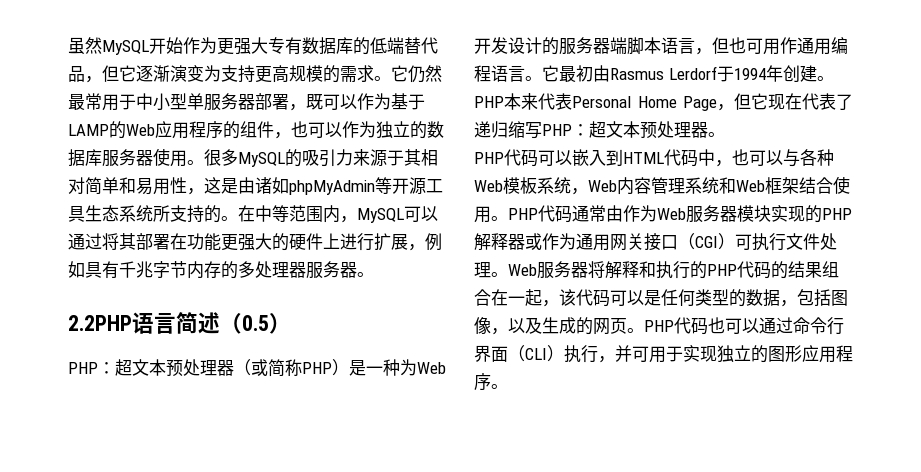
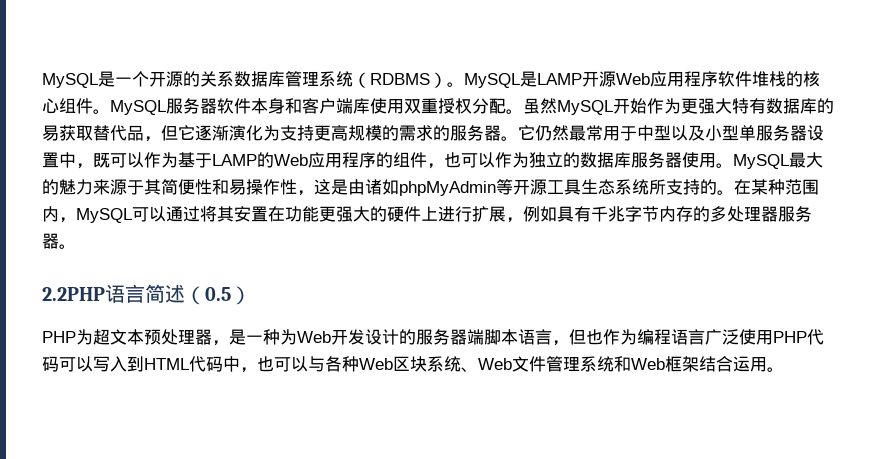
+ MySQL是一个开源的关系数据库管理系统（RDBMS）。MySQL是LAMP开源Web应用程序软件堆栈的核心组件。MySQL服务器软件本身和客户端库使用双重授权分配。
- 虽然MySQL开始作为更强大专有数据库的低端替代品，但它逐渐演变为支持更高规模的需求。
+ 虽然MySQL开始作为更强大特有数据库的易获取替代品，但它逐渐演化为支持更高规模的需求的服务器。
- 它仍然最常用于中小型单服务器部署，既可以作为基于LAMP的Web应用程序的组件，也可以作为独立的数据库服务器使用。
+ 它仍然最常用于中型以及小型单服务器设置中，既可以作为基于LAMP的Web应用程序的组件，也可以作为独立的数据库服务器使用。
- 很多MySQL的吸引力来源于其相对简单和易用性，这是由诸如phpMyAdmin等开源工具生态系统所支持的。
+ MySQL最大的魅力来源于其简便性和易操作性，这是由诸如phpMyAdmin等开源工具生态系统所支持的。
- 在中等范围内，MySQL可以通过将其部署在功能更强大的硬件上进行扩展，例如具有千兆字节内存的多处理器服务器。
+ 在某种范围内，MySQL可以通过将其安置在功能更强大的硬件上进行扩展，例如具有千兆字节内存的多处理器服务器。
- PHP：超文本预处理器（或简称PHP）是一种为Web开发设计的服务器端脚本语言，但也可用作通用编程语言。它最初由Rasmus Lerdorf于1994年创建。PHP本来代表Personal Home Page，但它现在代表了递归缩写PHP：超文本预处理器。
- PHP代码可以嵌入到HTML代码中，也可以与各种Web模板系统，Web内容管理系统和Web框架结合使用。PHP代码通常由作为Web服务器模块实现的PHP解释器或作为通用网关接口（CGI）可执行文件处理。Web服务器将解释和执行的PHP代码的结果组合在一起，该代码可以是任何类型的数据，包括图像，以及生成的网页。PHP代码也可以通过命令行界面（CLI）执行，并可用于实现独立的图形应用程序。
+ PHP为超文本预处理器，是一种为Web开发设计的服务器端脚本语言，但也作为编程语言广泛使用PHP代码可以写入到HTML代码中，也可以与各种Web区块系统、Web文件管理系统和Web框架结合运用。

